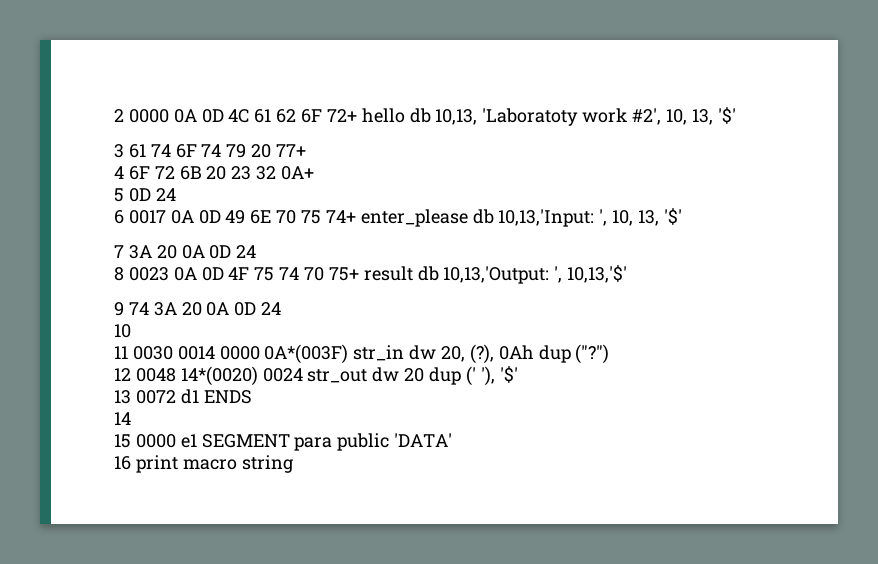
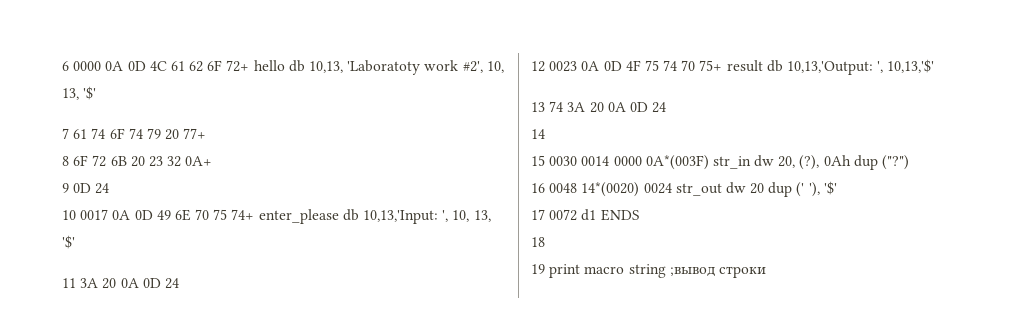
- 2 0000 0A 0D 4C 61 62 6F 72+ hello db 10,13, 'Laboratoty work #2', 10, 13, '$'
+ 6 0000 0A 0D 4C 61 62 6F 72+ hello db 10,13, 'Laboratoty work #2', 10, 13, '$'
- 3 61 74 6F 74 79 20 77+
+ 7 61 74 6F 74 79 20 77+
- 4 6F 72 6B 20 23 32 0A+
+ 8 6F 72 6B 20 23 32 0A+
- 5 0D 24
- 6 0017 0A 0D 49 6E 70 75 74+ enter_please db 10,13,'Input: ', 10, 13, '$'
+ 9 0D 24
+ 10 0017 0A 0D 49 6E 70 75 74+ enter_please db 10,13,'Input: ', 10, 13, '$'
- 7 3A 20 0A 0D 24
- 8 0023 0A 0D 4F 75 74 70 75+ result db 10,13,'Output: ', 10,13,'$'
+ 11 3A 20 0A 0D 24
+ 12 0023 0A 0D 4F 75 74 70 75+ result db 10,13,'Output: ', 10,13,'$'
- 9 74 3A 20 0A 0D 24
+ 13 74 3A 20 0A 0D 24
- 10
- 11 0030 0014 0000 0A*(003F) str_in dw 20, (?), 0Ah dup ("?")
+ 14
+ 15 0030 0014 0000 0A*(003F) str_in dw 20, (?), 0Ah dup ("?")
- 12 0048 14*(0020) 0024 str_out dw 20 dup (' '), '$'
+ 16 0048 14*(0020) 0024 str_out dw 20 dup (' '), '$'
- 13 0072 d1 ENDS
+ 17 0072 d1 ENDS
- 14
- 15 0000 e1 SEGMENT para public 'DATA'
- 16 print macro string
+ 18
+ 19 print macro string ;вывод строки

